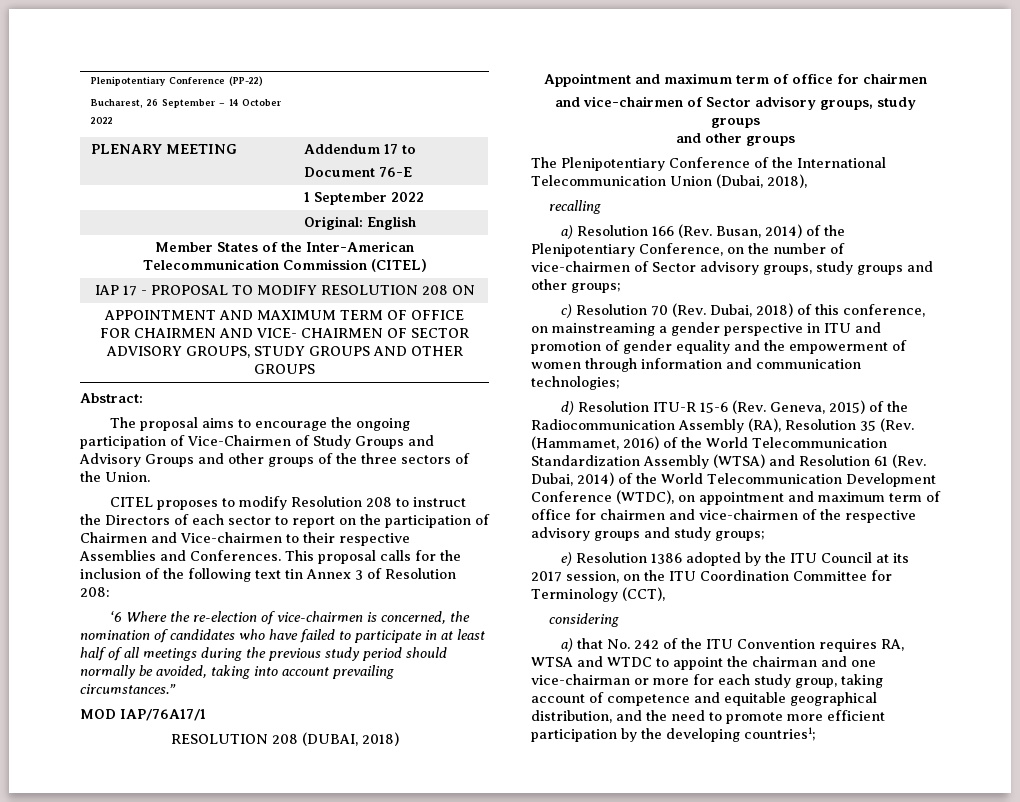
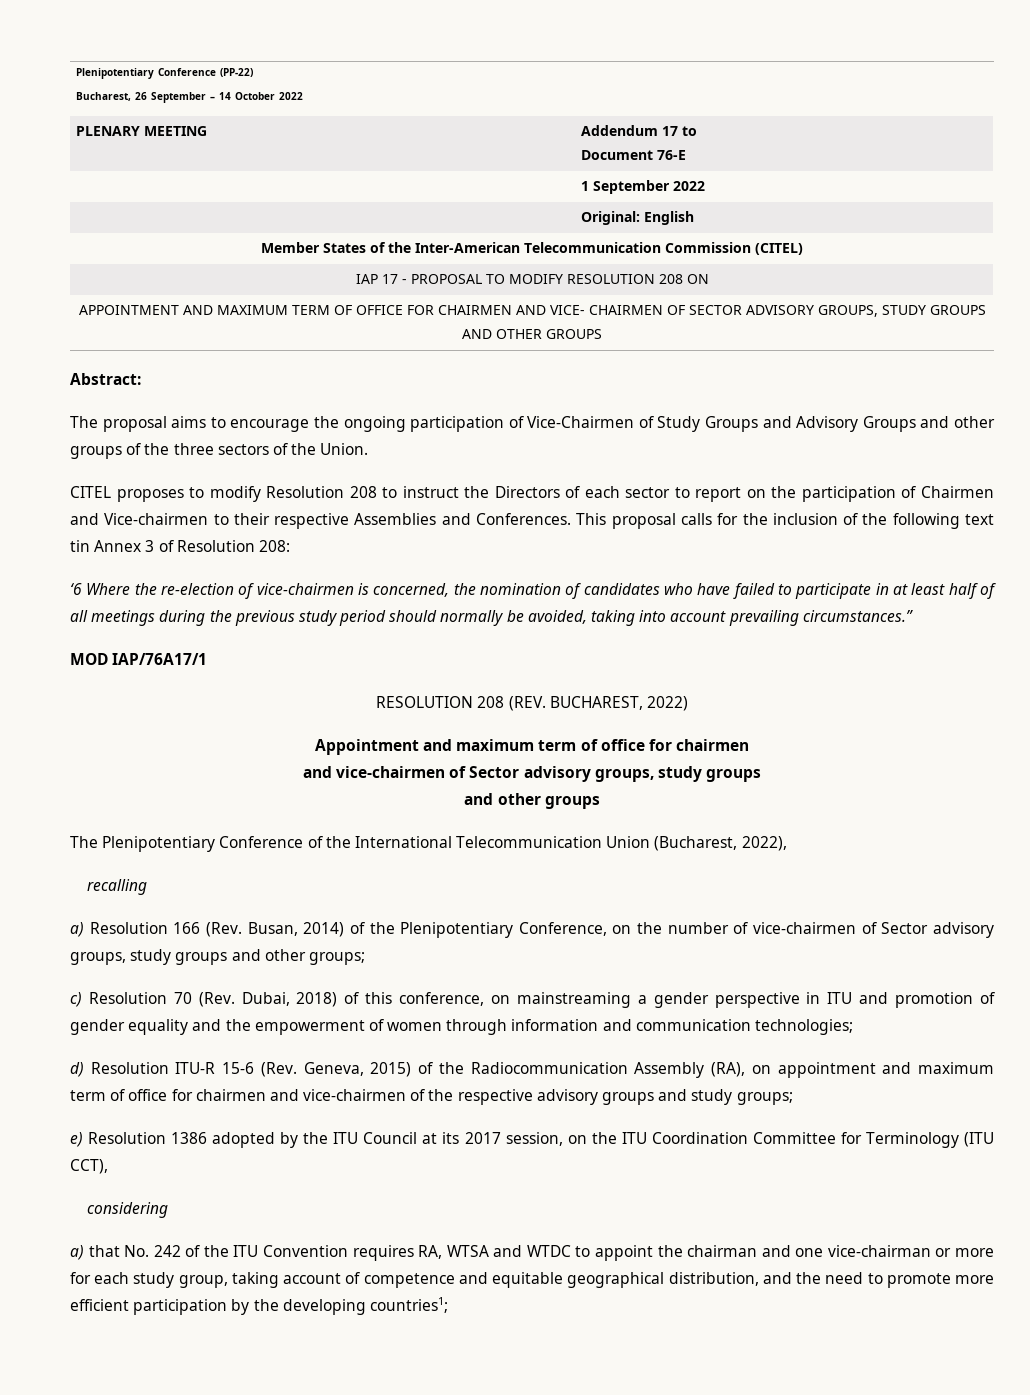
- RESOLUTION 208 (DUBAI, 2018)
+ RESOLUTION 208 (REV. BUCHAREST, 2022)
- The Plenipotentiary Conference of the International Telecommunication Union (Dubai, 2018),
+ The Plenipotentiary Conference of the International Telecommunication Union (Bucharest, 2022),
- d) Resolution ITU-R 15-6 (Rev. Geneva, 2015) of the Radiocommunication Assembly (RA), Resolution 35 (Rev. (Hammamet, 2016) of the World Telecommunication Standardization Assembly (WTSA) and Resolution 61 (Rev. Dubai, 2014) of the World Telecommunication Development Conference (WTDC), on appointment and maximum term of office for chairmen and vice-chairmen of the respective advisory groups and study groups;
+ d) Resolution ITU-R 15-6 (Rev. Geneva, 2015) of the Radiocommunication Assembly (RA), on appointment and maximum term of office for chairmen and vice-chairmen of the respective advisory groups and study groups;
- e) Resolution 1386 adopted by the ITU Council at its 2017 session, on the ITU Coordination Committee for Terminology (CCT),
+ e) Resolution 1386 adopted by the ITU Council at its 2017 session, on the ITU Coordination Committee for Terminology (ITU CCT),

